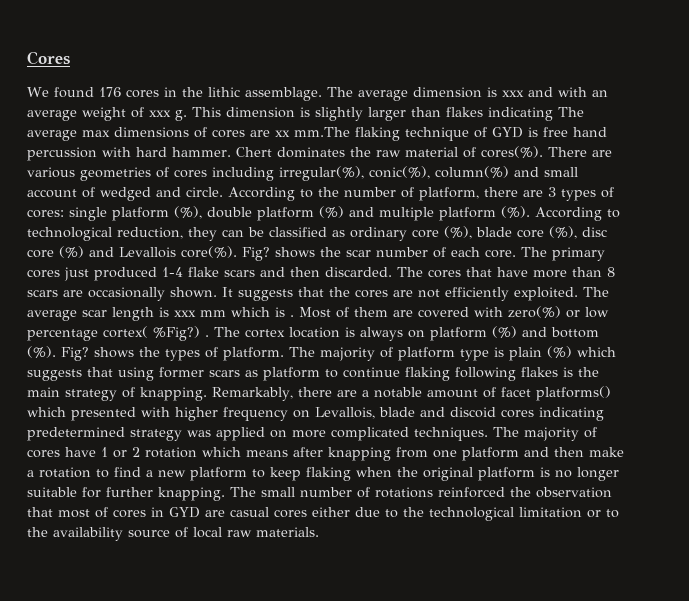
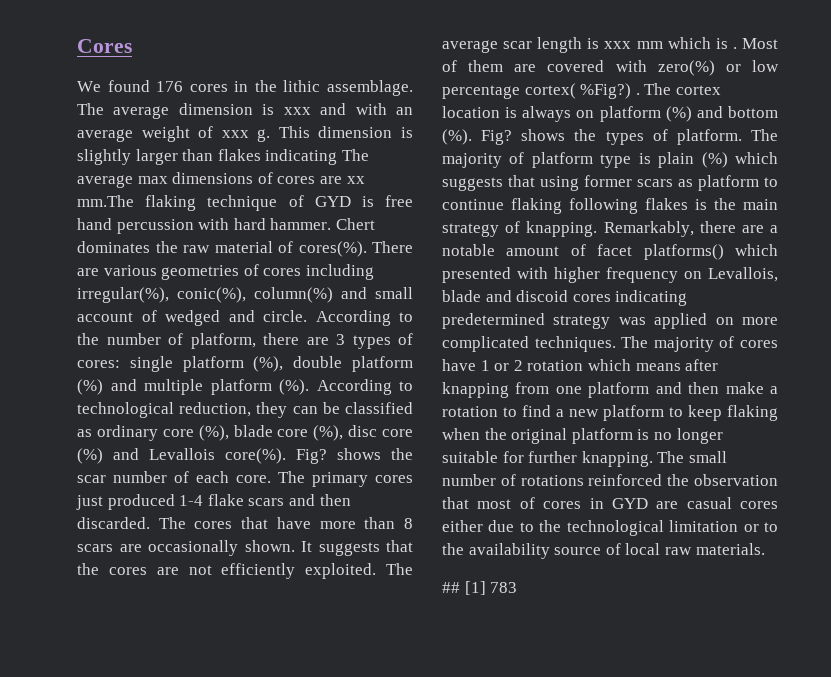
+ ## [1] 783

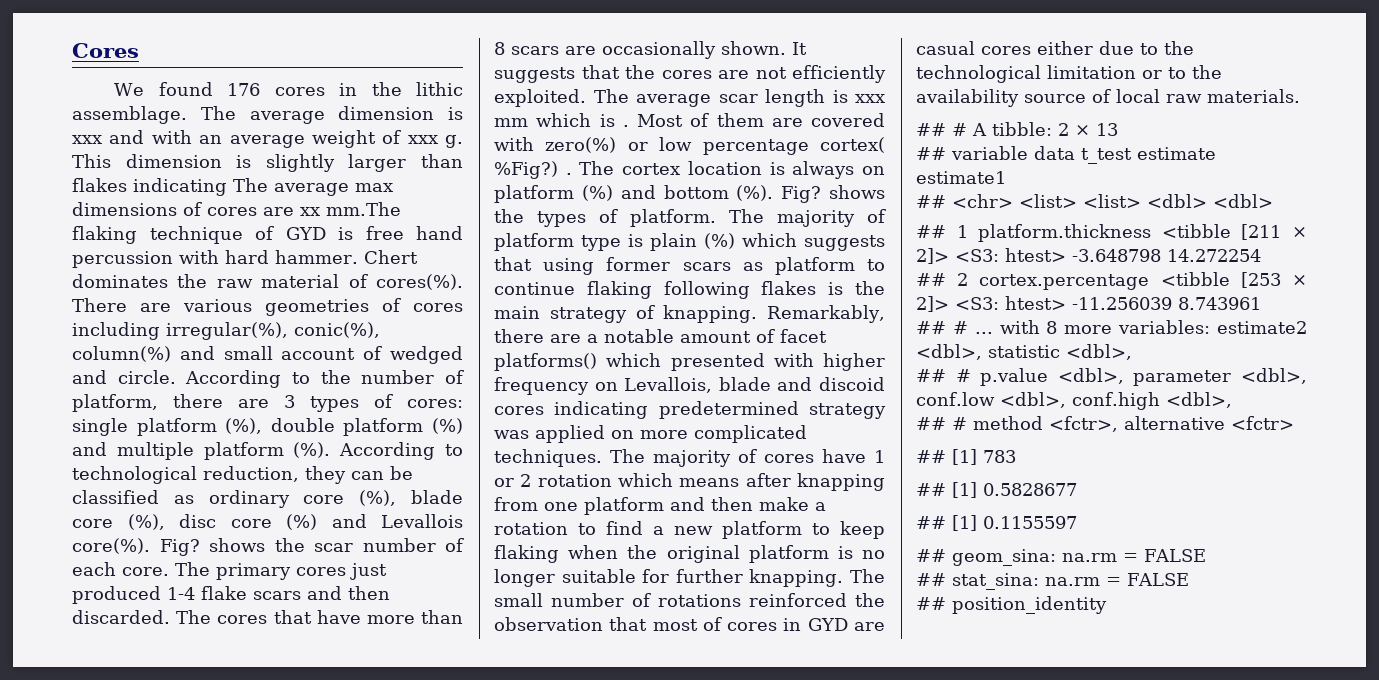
+ ## # A tibble: 2 × 13
+ ## variable data t_test estimate estimate1
+ ## <chr> <list> <list> <dbl> <dbl>
+ ## 1 platform.thickness <tibble [211 × 2]> <S3: htest> -3.648798 14.272254
+ ## 2 cortex.percentage <tibble [253 × 2]> <S3: htest> -11.256039 8.743961
+ ## # ... with 8 more variables: estimate2 <dbl>, statistic <dbl>,
+ ## # p.value <dbl>, parameter <dbl>, conf.low <dbl>, conf.high <dbl>,
+ ## # method <fctr>, alternative <fctr>
  ## [1] 783
+ ## [1] 0.5828677
+ ## [1] 0.1155597
+ ## geom_sina: na.rm = FALSE
+ ## stat_sina: na.rm = FALSE
+ ## position_identity

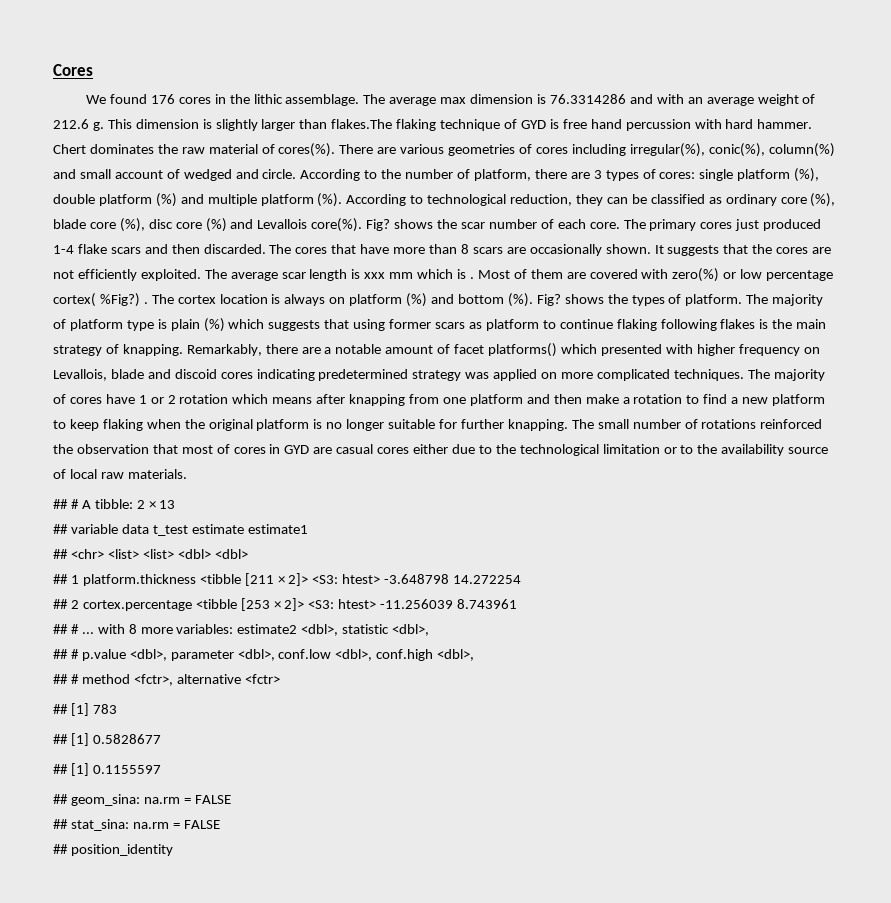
- The average dimension is xxx and with an average weight of xxx g.
+ The average max dimension is 76.3314286 and with an average weight of 212.6 g.
- This dimension is slightly larger than flakes indicating The average max dimensions of cores are xx mm.The flaking technique of GYD is free hand percussion with hard hammer.
+ This dimension is slightly larger than flakes.The flaking technique of GYD is free hand percussion with hard hammer.

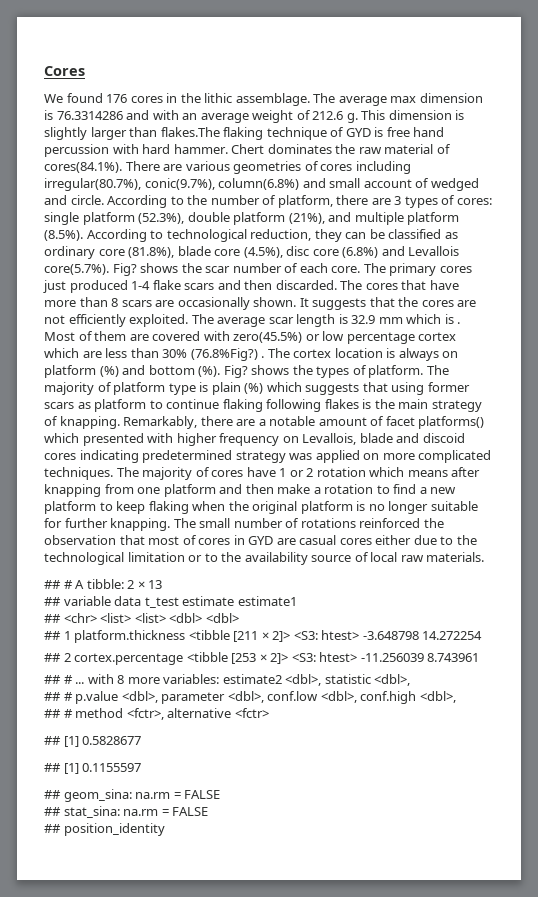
- Chert dominates the raw material of cores(%). There are various geometries of cores including irregular(%), conic(%), column(%) and small account of wedged and circle.
+ Chert dominates the raw material of cores(84.1%). There are various geometries of cores including irregular(80.7%), conic(9.7%), column(6.8%) and small account of wedged and circle.
- According to the number of platform, there are 3 types of cores: single platform (%), double platform (%) and multiple platform (%). According to technological reduction, they can be classified as ordinary core (%), blade core (%), disc core (%) and Levallois core(%). Fig? shows the scar number of each core.
+ According to the number of platform, there are 3 types of cores: single platform (52.3%), double platform (21%), and multiple platform (8.5%). According to technological reduction, they can be classified as ordinary core (81.8%), blade core (4.5%), disc core (6.8%) and Levallois core(5.7%). Fig? shows the scar number of each core.
- The average scar length is xxx mm which is .
+ The average scar length is 32.9 mm which is .
- Most of them are covered with zero(%) or low percentage cortex( %Fig?) .
+ Most of them are covered with zero(45.5%) or low percentage cortex which are less than 30% (76.8%Fig?) .
- ## [1] 783

